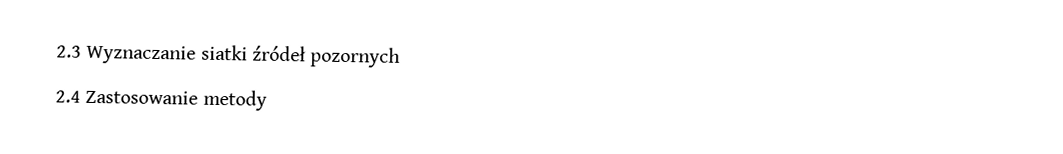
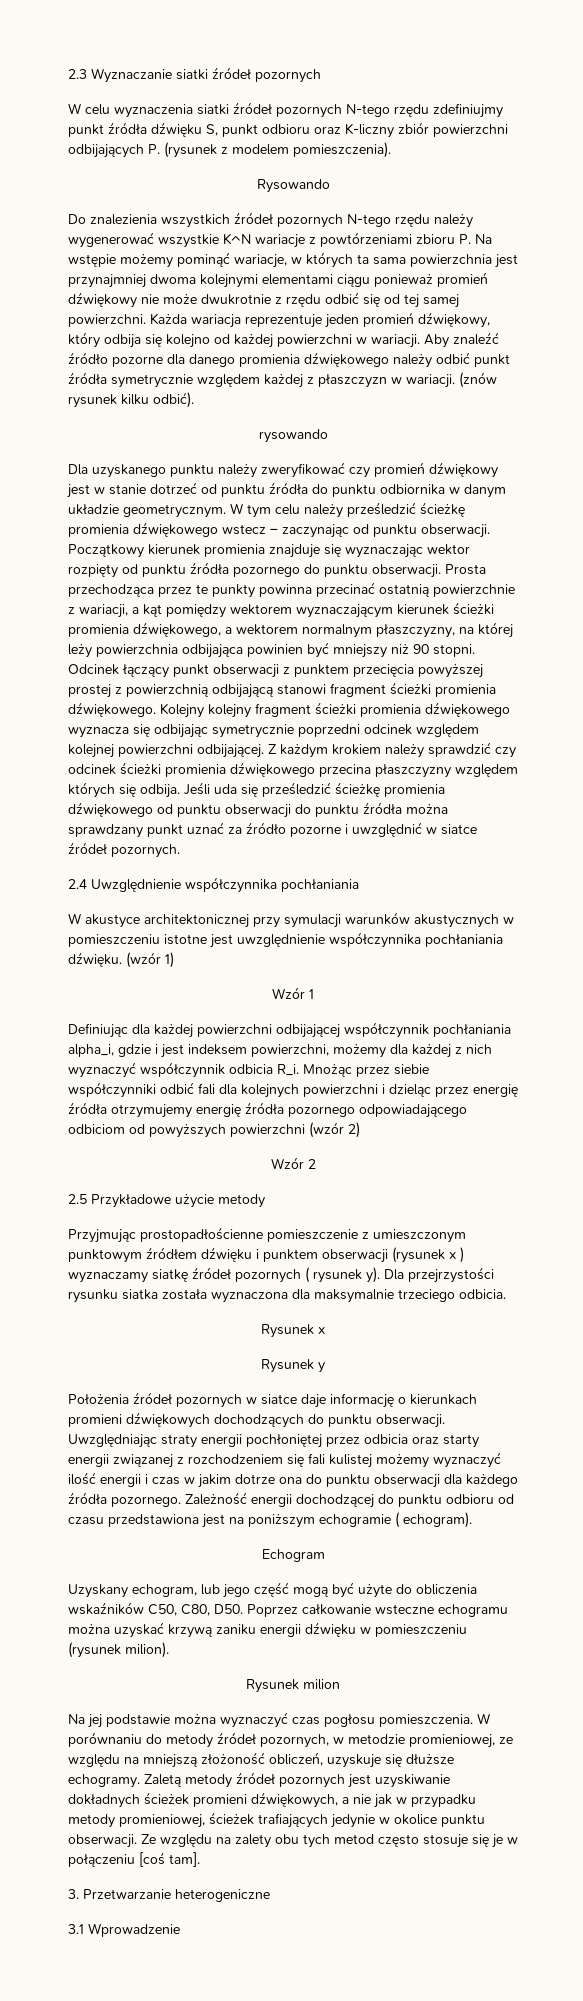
- 2.4 Zastosowanie metody
+ W celu wyznaczenia siatki źródeł pozornych N-tego rzędu zdefiniujmy punkt źródła dźwięku S, punkt odbioru oraz K-liczny zbiór powierzchni odbijających P. (rysunek z modelem pomieszczenia).
+ Rysowando
+ Do znalezienia wszystkich źródeł pozornych N-tego rzędu należy wygenerować wszystkie K^N wariacje z powtórzeniami zbioru P. Na wstępie możemy pominąć wariacje, w których ta sama powierzchnia jest przynajmniej dwoma kolejnymi elementami ciągu ponieważ promień dźwiękowy nie może dwukrotnie z rzędu odbić się od tej samej powierzchni. Każda wariacja reprezentuje jeden promień dźwiękowy, który odbija się kolejno od każdej powierzchni w wariacji. Aby znaleźć źródło pozorne dla danego promienia dźwiękowego należy odbić punkt źródła symetrycznie względem każdej z płaszczyzn w wariacji. (znów rysunek kilku odbić).
+ rysowando
+ Dla uzyskanego punktu należy zweryfikować czy promień dźwiękowy jest w stanie dotrzeć od punktu źródła do punktu odbiornika w danym układzie geometrycznym. W tym celu należy prześledzić ścieżkę promienia dźwiękowego wstecz – zaczynając od punktu obserwacji. Początkowy kierunek promienia znajduje się wyznaczając wektor rozpięty od punktu źródła pozornego do punktu obserwacji. Prosta przechodząca przez te punkty powinna przecinać ostatnią powierzchnie z wariacji, a kąt pomiędzy wektorem wyznaczającym kierunek ścieżki promienia dźwiękowego, a wektorem normalnym płaszczyzny, na której leży powierzchnia odbijająca powinien być mniejszy niż 90 stopni. Odcinek łączący punkt obserwacji z punktem przecięcia powyższej prostej z powierzchnią odbijającą stanowi fragment ścieżki promienia dźwiękowego. Kolejny kolejny fragment ścieżki promienia dźwiękowego wyznacza się odbijając symetrycznie poprzedni odcinek względem kolejnej powierzchni odbijającej. Z każdym krokiem należy sprawdzić czy odcinek ścieżki promienia dźwiękowego przecina płaszczyzny względem których się odbija. Jeśli uda się prześledzić ścieżkę promienia dźwiękowego od punktu obserwacji do punktu źródła można sprawdzany punkt uznać za źródło pozorne i uwzględnić w siatce źródeł pozornych.
+ 2.4 Uwzględnienie współczynnika pochłaniania
+ W akustyce architektonicznej przy symulacji warunków akustycznych w pomieszczeniu istotne jest uwzględnienie współczynnika pochłaniania dźwięku. (wzór 1)
+ Wzór 1
+ Definiując dla każdej powierzchni odbijającej współczynnik pochłaniania alpha_i, gdzie i jest indeksem powierzchni, możemy dla każdej z nich wyznaczyć współczynnik odbicia R_i. Mnożąc przez siebie współczynniki odbić fali dla kolejnych powierzchni i dzieląc przez energię źródła otrzymujemy energię źródła pozornego odpowiadającego odbiciom od powyższych powierzchni (wzór 2)
+ Wzór 2
+ 2.5 Przykładowe użycie metody
+ Przyjmując prostopadłościenne pomieszczenie z umieszczonym punktowym źródłem dźwięku i punktem obserwacji (rysunek x ) wyznaczamy siatkę źródeł pozornych ( rysunek y). Dla przejrzystości rysunku siatka została wyznaczona dla maksymalnie trzeciego odbicia.
+ Rysunek x
+ Rysunek y
+ Położenia źródeł pozornych w siatce daje informację o kierunkach promieni dźwiękowych dochodzących do punktu obserwacji. Uwzględniając straty energii pochłoniętej przez odbicia oraz starty energii związanej z rozchodzeniem się fali kulistej możemy wyznaczyć ilość energii i czas w jakim dotrze ona do punktu obserwacji dla każdego źródła pozornego. Zależność energii dochodzącej do punktu odbioru od czasu przedstawiona jest na poniższym echogramie ( echogram).
+ Echogram
+ Uzyskany echogram, lub jego część mogą być użyte do obliczenia wskaźników C50, C80, D50. Poprzez całkowanie wsteczne echogramu można uzyskać krzywą zaniku energii dźwięku w pomieszczeniu (rysunek milion).
+ Rysunek milion
+ Na jej podstawie można wyznaczyć czas pogłosu pomieszczenia. W porównaniu do metody źródeł pozornych, w metodzie promieniowej, ze względu na mniejszą złożoność obliczeń, uzyskuje się dłuższe echogramy. Zaletą metody źródeł pozornych jest uzyskiwanie dokładnych ścieżek promieni dźwiękowych, a nie jak w przypadku metody promieniowej, ścieżek trafiających jedynie w okolice punktu obserwacji. Ze względu na zalety obu tych metod często stosuje się je w połączeniu [coś tam].
+ 3. Przetwarzanie heterogeniczne
+ 3.1 Wprowadzenie

